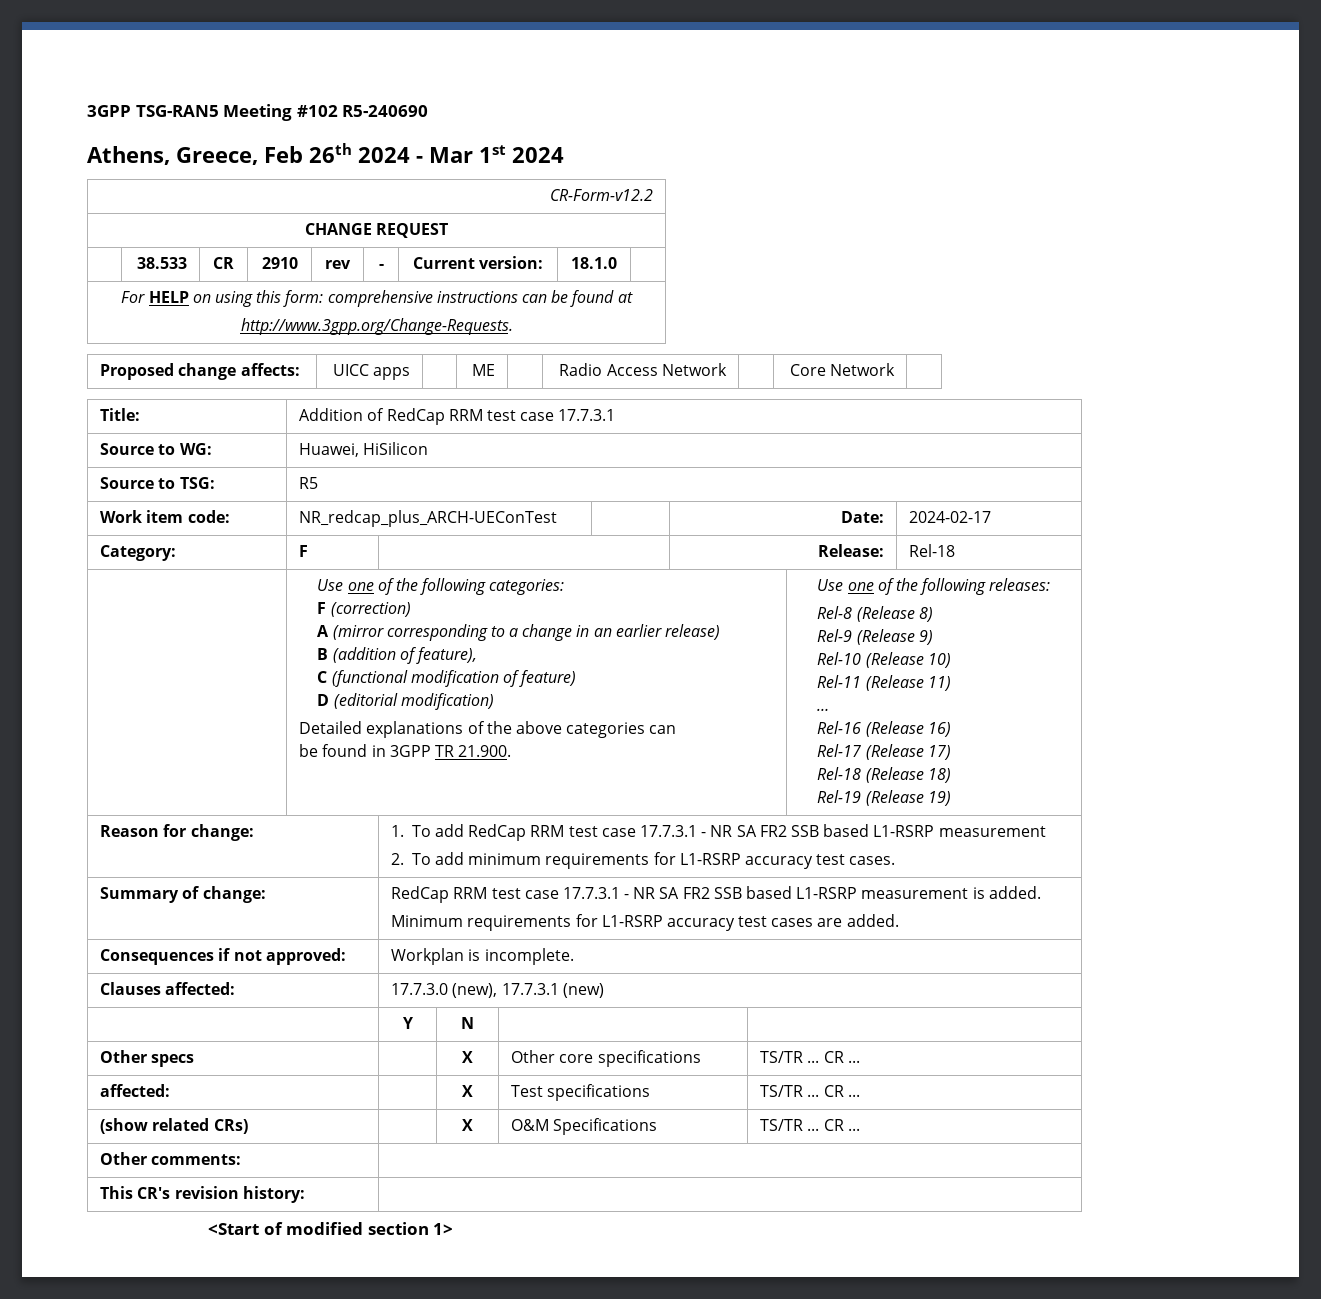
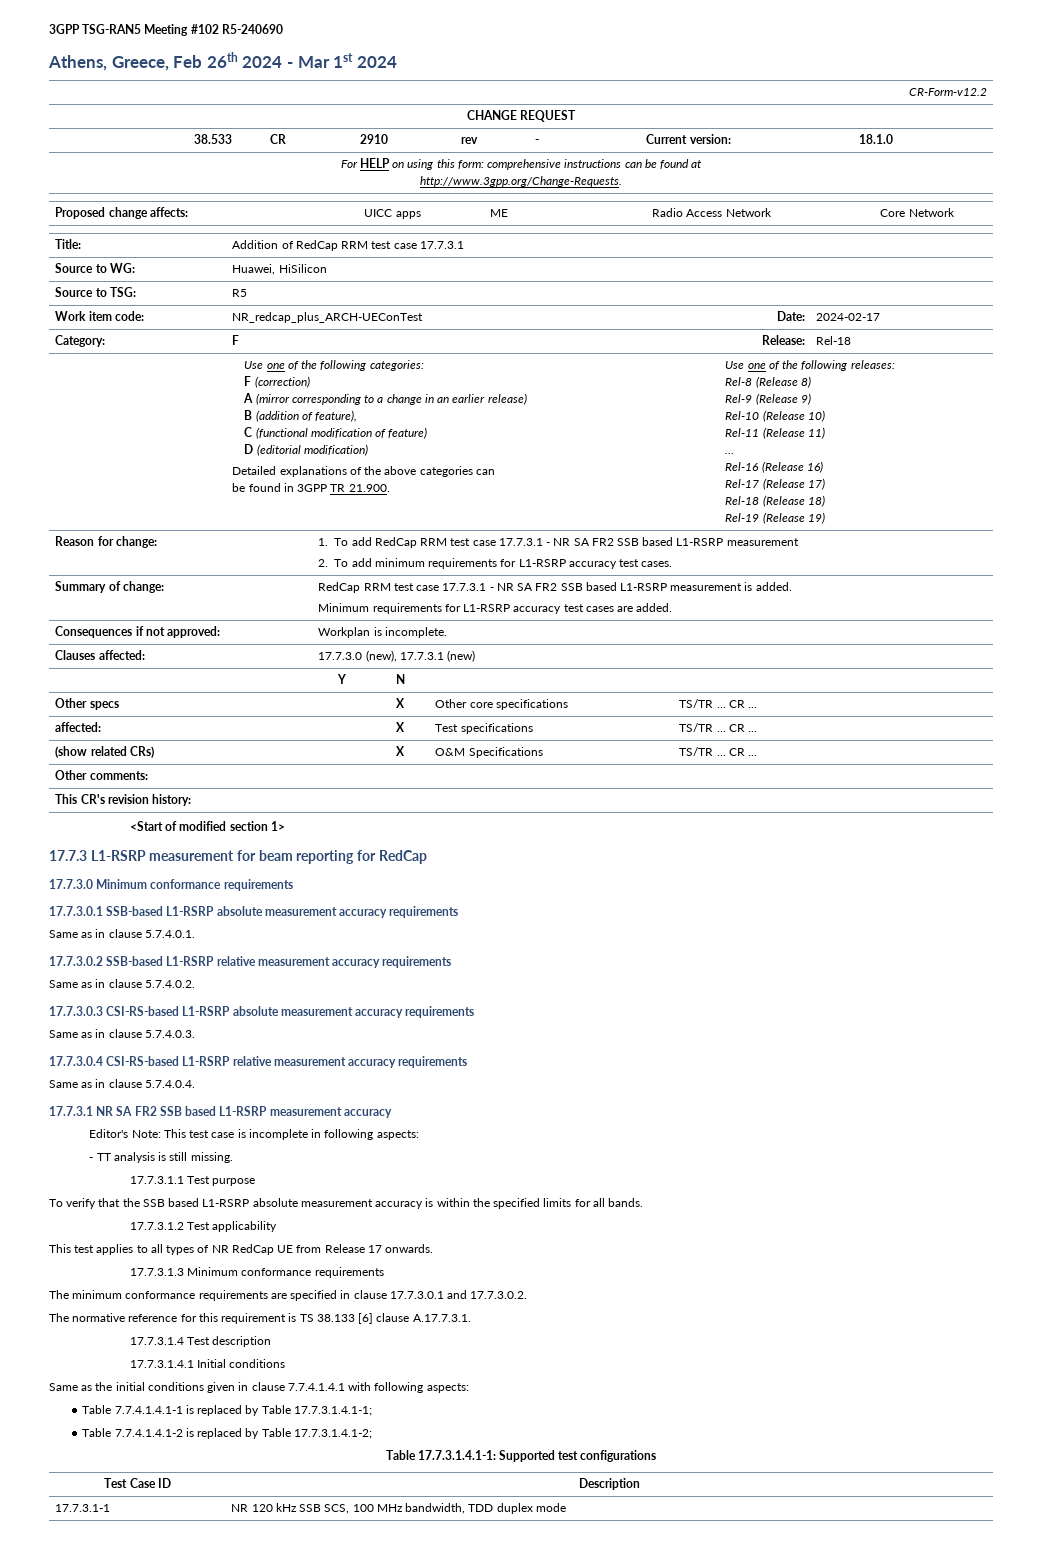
+ 17.7.3 L1-RSRP measurement for beam reporting for RedCap
+ 17.7.3.0 Minimum conformance requirements
+ 17.7.3.0.1 SSB-based L1-RSRP absolute measurement accuracy requirements
+ Same as in clause 5.7.4.0.1.
+ 17.7.3.0.2 SSB-based L1-RSRP relative measurement accuracy requirements
+ Same as in clause 5.7.4.0.2.
+ 17.7.3.0.3 CSI-RS-based L1-RSRP absolute measurement accuracy requirements
+ Same as in clause 5.7.4.0.3.
+ 17.7.3.0.4 CSI-RS-based L1-RSRP relative measurement accuracy requirements
+ Same as in clause 5.7.4.0.4.
+ 17.7.3.1 NR SA FR2 SSB based L1-RSRP measurement accuracy
+ Editor's Note: This test case is incomplete in following aspects:
+ - TT analysis is still missing.
+ 17.7.3.1.1 Test purpose
+ To verify that the SSB based L1-RSRP absolute measurement accuracy is within the specified limits for all bands.
+ 17.7.3.1.2 Test applicability
+ This test applies to all types of NR RedCap UE from Release 17 onwards.
+ 17.7.3.1.3 Minimum conformance requirements
+ The minimum conformance requirements are specified in clause 17.7.3.0.1 and 17.7.3.0.2.
+ The normative reference for this requirement is TS 38.133 [6] clause A.17.7.3.1.
+ 17.7.3.1.4 Test description
+ 17.7.3.1.4.1 Initial conditions
+ Same as the initial conditions given in clause 7.7.4.1.4.1 with following aspects:
+ Table 7.7.4.1.4.1-1 is replaced by Table 17.7.3.1.4.1-1;
+ Table 7.7.4.1.4.1-2 is replaced by Table 17.7.3.1.4.1-2;
+ Table 17.7.3.1.4.1-1: Supported test configurations
+ Test Case ID | Description
+ 17.7.3.1-1 | NR 120 kHz SSB SCS, 100 MHz bandwidth, TDD duplex mode

